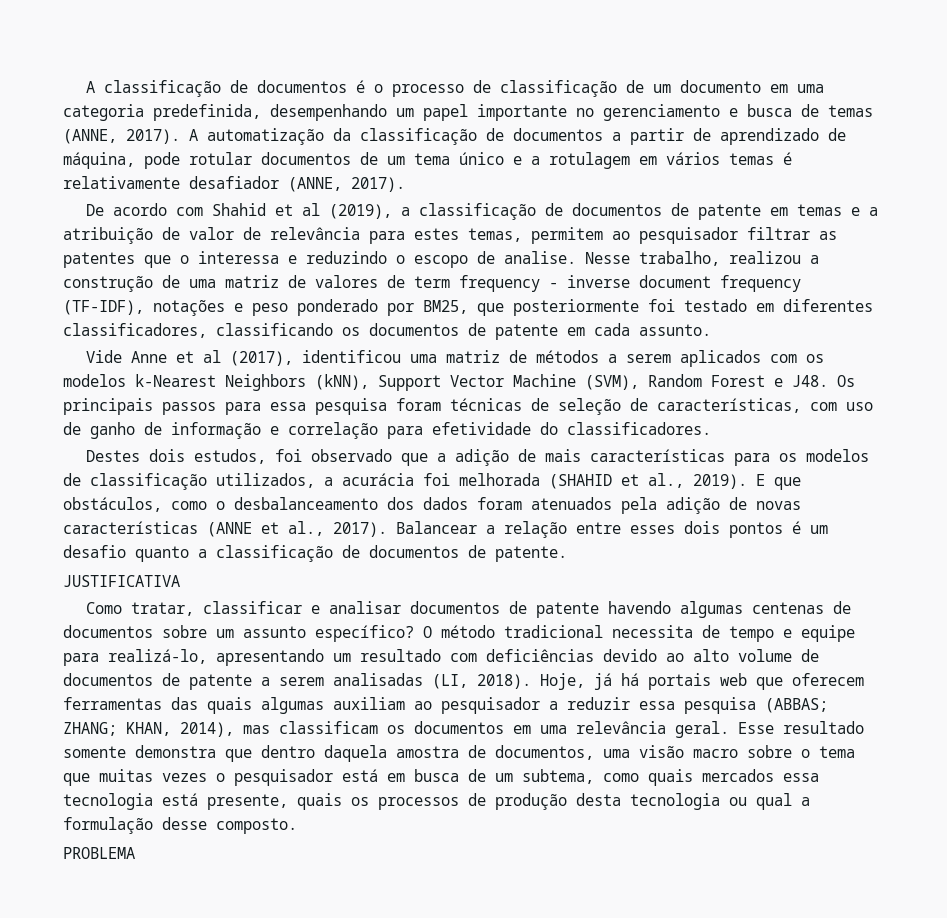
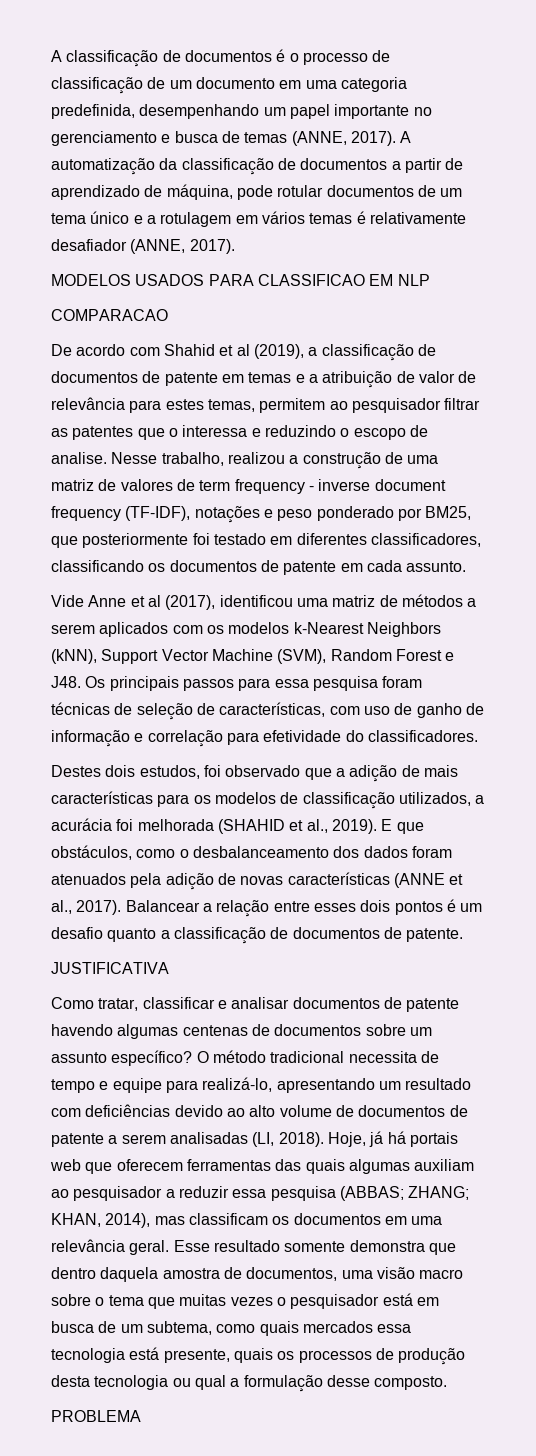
+ MODELOS USADOS PARA CLASSIFICAO EM NLP
+ COMPARACAO

